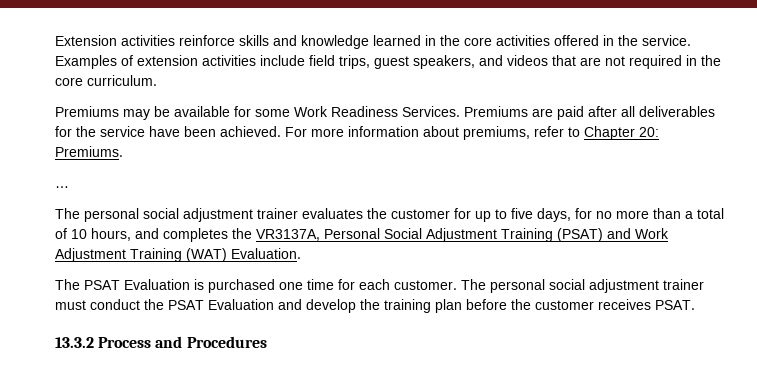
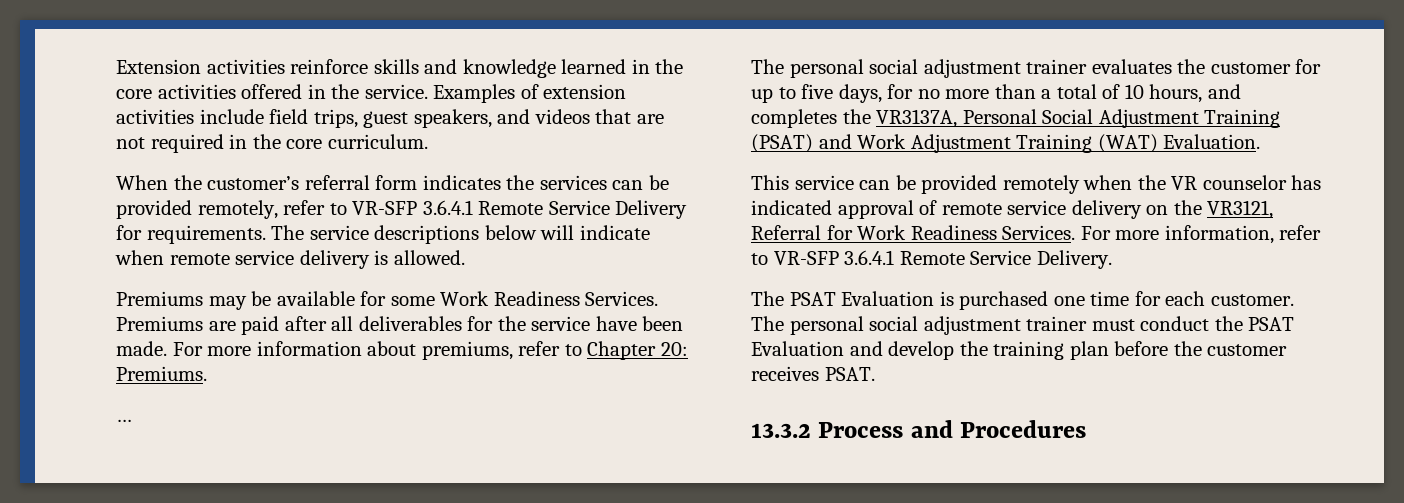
+ When the customer’s referral form indicates the services can be provided remotely, refer to VR-SFP 3.6.4.1 Remote Service Delivery for requirements. The service descriptions below will indicate when remote service delivery is allowed.
- Premiums are paid after all deliverables for the service have been achieved.
+ Premiums are paid after all deliverables for the service have been made.
+ This service can be provided remotely when the VR counselor has indicated approval of remote service delivery on the VR3121, Referral for Work Readiness Services. For more information, refer to VR-SFP 3.6.4.1 Remote Service Delivery.

